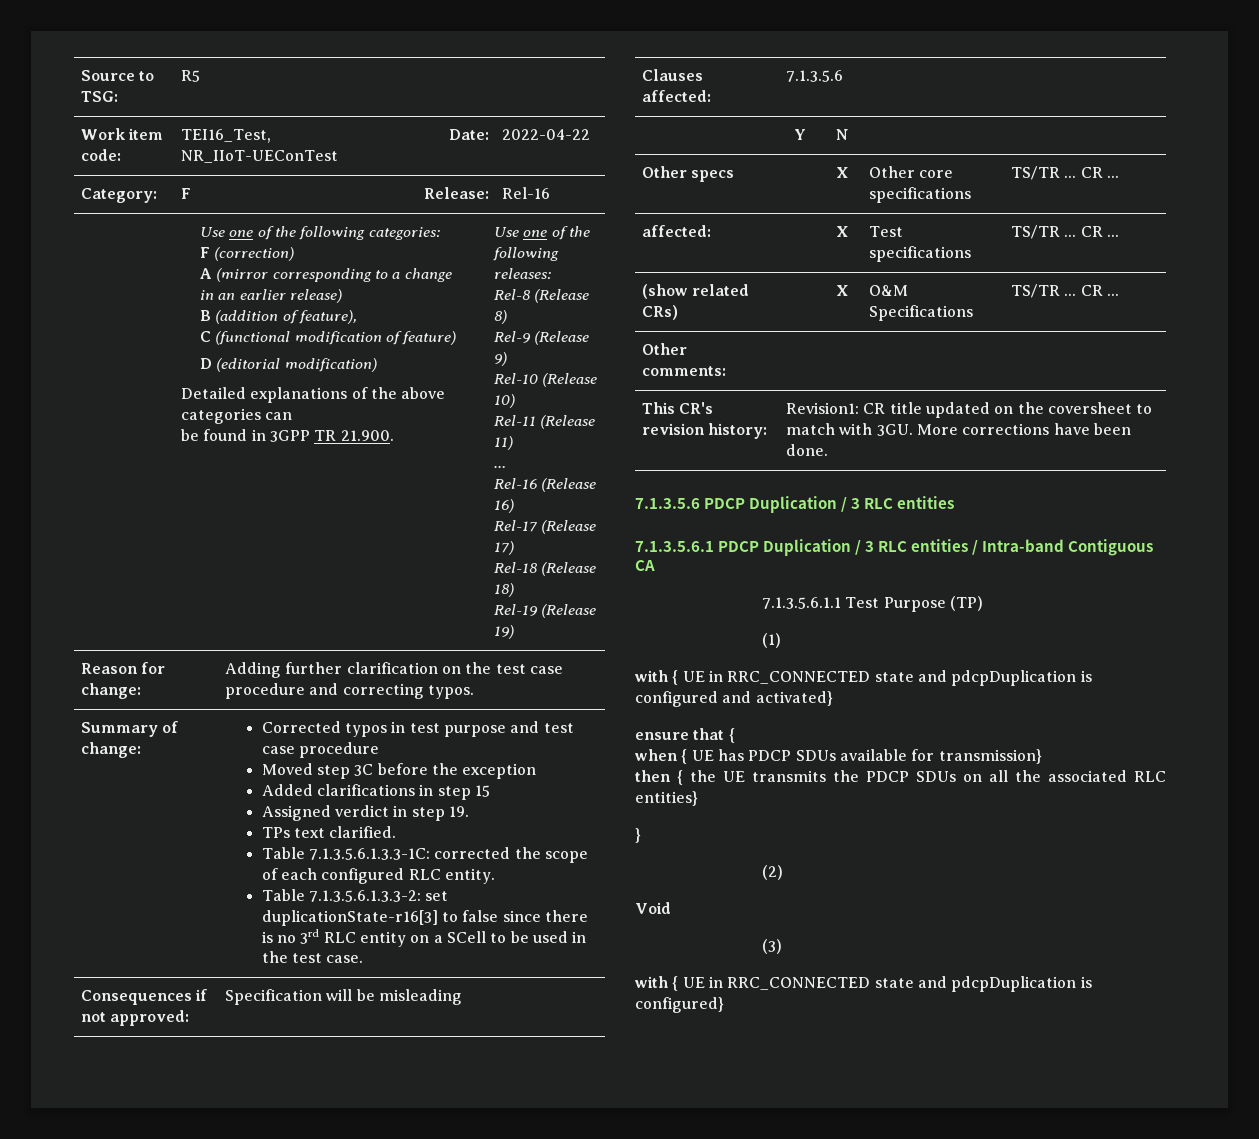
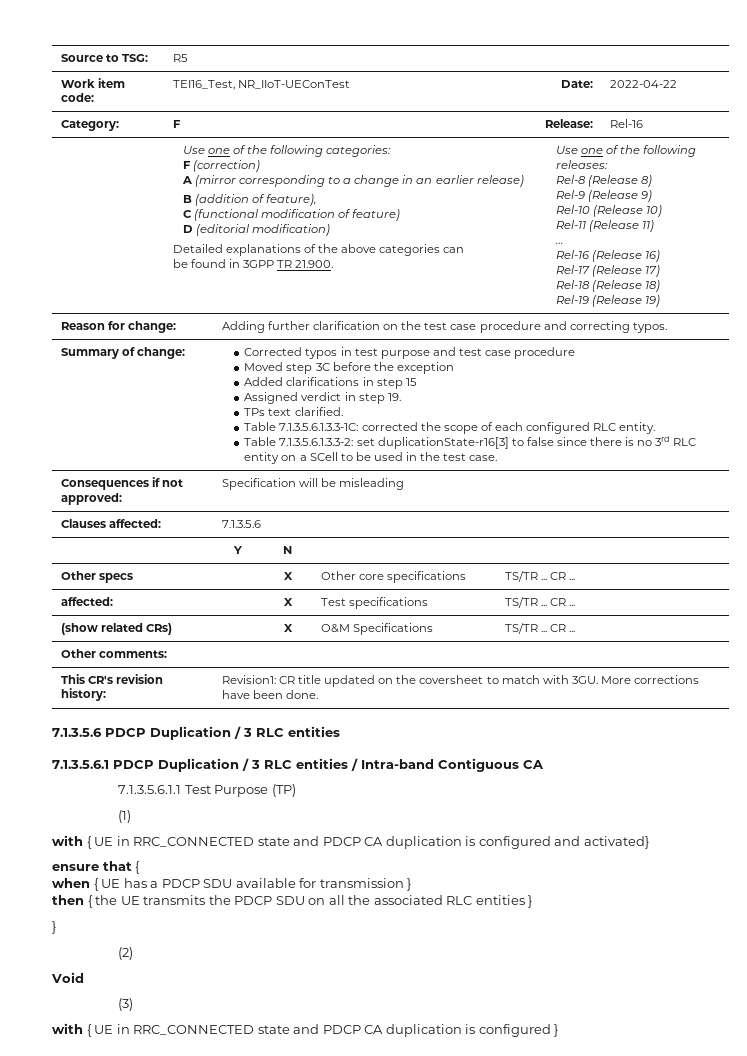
- with { UE in RRC_CONNECTED state and pdcpDuplication is configured and activated}
+ with { UE in RRC_CONNECTED state and PDCP CA duplication is configured and activated}
- when { UE has PDCP SDUs available for transmission}
+ when { UE has a PDCP SDU available for transmission }
- then { the UE transmits the PDCP SDUs on all the associated RLC entities}
+ then { the UE transmits the PDCP SDU on all the associated RLC entities }
- with { UE in RRC_CONNECTED state and pdcpDuplication is configured}
+ with { UE in RRC_CONNECTED state and PDCP CA duplication is configured }

